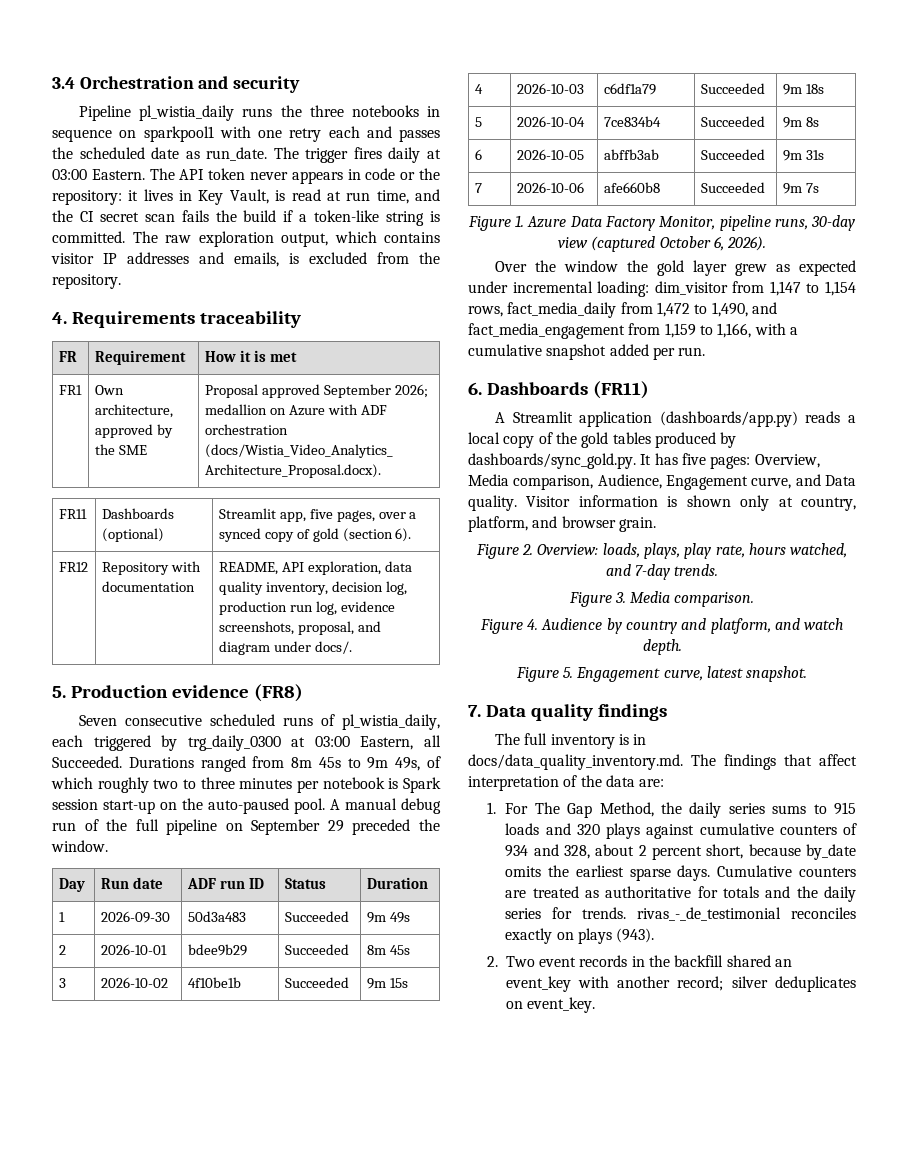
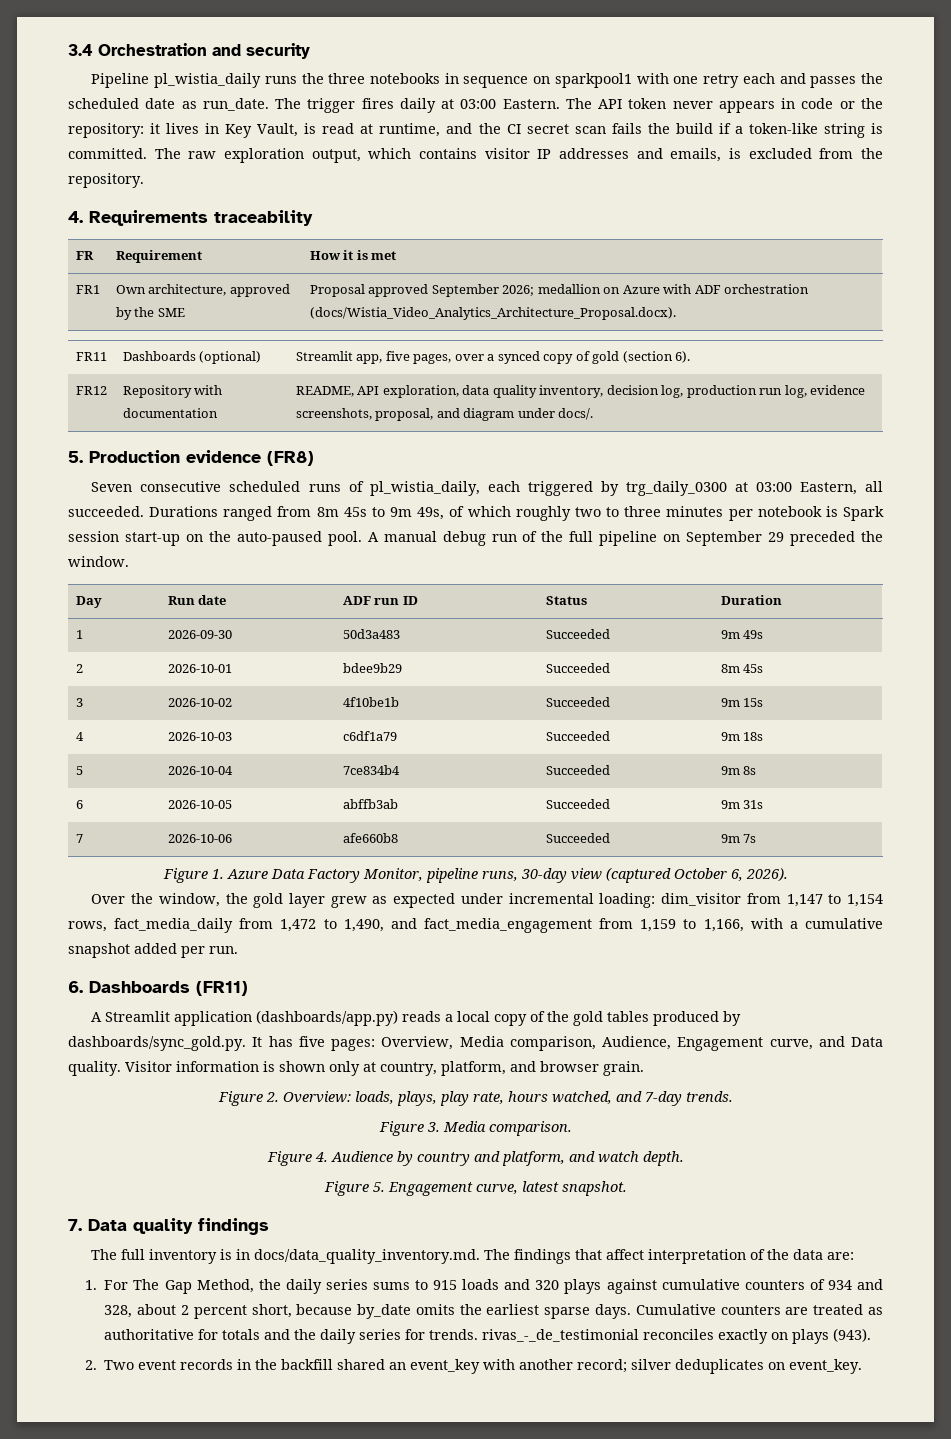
- The API token never appears in code or the repository: it lives in Key Vault, is read at run time, and the CI secret scan fails the build if a token-like string is committed.
+ The API token never appears in code or the repository: it lives in Key Vault, is read at runtime, and the CI secret scan fails the build if a token-like string is committed.
- Seven consecutive scheduled runs of pl_wistia_daily, each triggered by trg_daily_0300 at 03:00 Eastern, all Succeeded.
+ Seven consecutive scheduled runs of pl_wistia_daily, each triggered by trg_daily_0300 at 03:00 Eastern, all succeeded.
- Over the window the gold layer grew as expected under incremental loading: dim_visitor from 1,147 to 1,154 rows, fact_media_daily from 1,472 to 1,490, and fact_media_engagement from 1,159 to 1,166, with a cumulative snapshot added per run.
+ Over the window, the gold layer grew as expected under incremental loading: dim_visitor from 1,147 to 1,154 rows, fact_media_daily from 1,472 to 1,490, and fact_media_engagement from 1,159 to 1,166, with a cumulative snapshot added per run.

